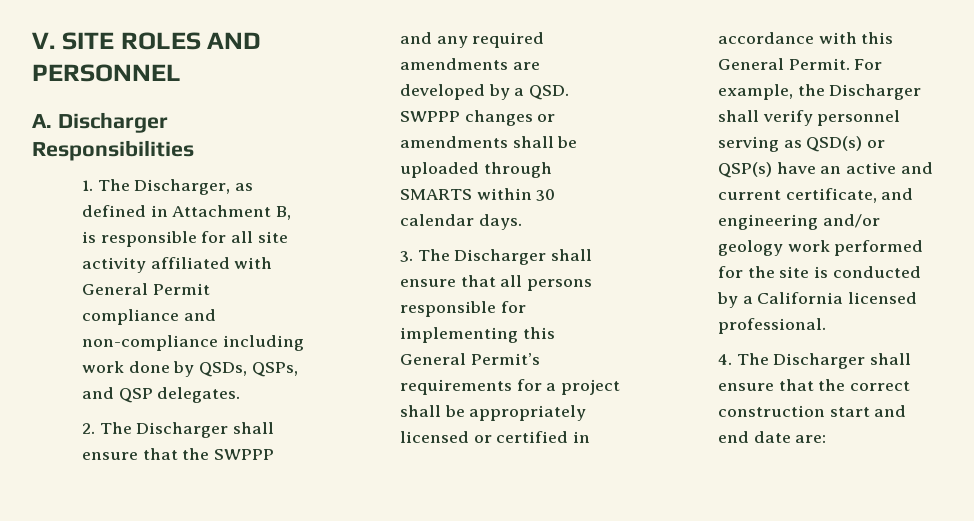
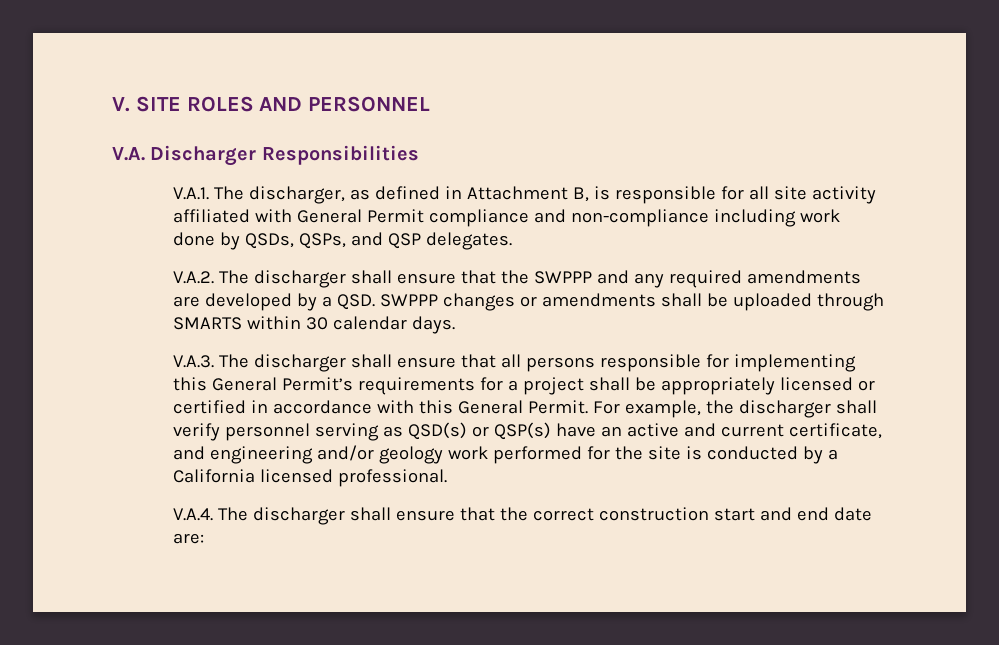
- A. Discharger Responsibilities
+ V.A. Discharger Responsibilities
- 1. The Discharger, as defined in Attachment B, is responsible for all site activity affiliated with General Permit compliance and non-compliance including work done by QSDs, QSPs, and QSP delegates.
+ V.A.1. The discharger, as defined in Attachment B, is responsible for all site activity affiliated with General Permit compliance and non-compliance including work done by QSDs, QSPs, and QSP delegates.
- 2. The Discharger shall ensure that the SWPPP and any required amendments are developed by a QSD. SWPPP changes or amendments shall be uploaded through SMARTS within 30 calendar days.
+ V.A.2. The discharger shall ensure that the SWPPP and any required amendments are developed by a QSD. SWPPP changes or amendments shall be uploaded through SMARTS within 30 calendar days.
- 3. The Discharger shall ensure that all persons responsible for implementing this General Permit’s requirements for a project shall be appropriately licensed or certified in accordance with this General Permit.
+ V.A.3. The discharger shall ensure that all persons responsible for implementing this General Permit’s requirements for a project shall be appropriately licensed or certified in accordance with this General Permit.
- For example, the Discharger shall verify personnel serving as QSD(s) or QSP(s) have an active and current certificate, and engineering and/or geology work performed for the site is conducted by a California licensed professional.
+ For example, the discharger shall verify personnel serving as QSD(s) or QSP(s) have an active and current certificate, and engineering and/or geology work performed for the site is conducted by a California licensed professional.
- 4. The Discharger shall ensure that the correct construction start and end date are:
+ V.A.4. The discharger shall ensure that the correct construction start and end date are:

